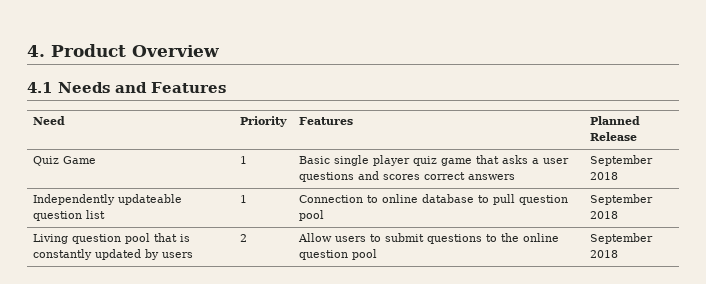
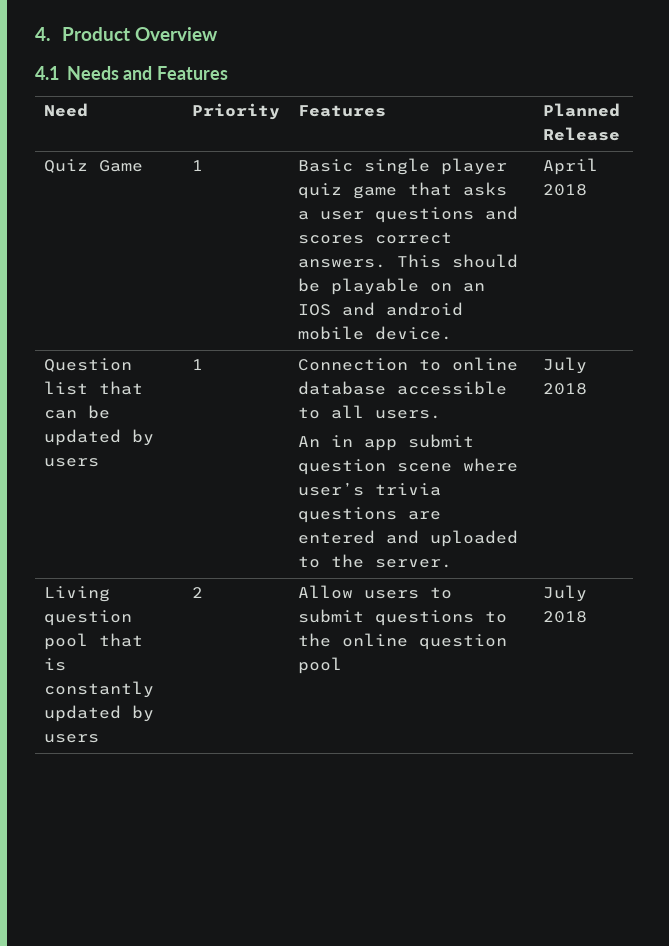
- Quiz Game | 1 | Basic single player quiz game that asks a user questions and scores correct answers | September 2018
- Independently updateable question list | 1 | Connection to online database to pull question pool | September 2018
+ Quiz Game | 1 | Basic single player quiz game that asks a user questions and scores correct answers. This should be playable on an IOS and android mobile device. | April 2018
+ Question list that can be updated by users | 1 | Connection to online database accessible to all users.
+ An in app submit question scene where user’s trivia questions are entered and uploaded to the server. | July 2018
- Living question pool that is constantly updated by users | 2 | Allow users to submit questions to the online question pool | September 2018
+ Living question pool that is constantly updated by users | 2 | Allow users to submit questions to the online question pool | July 2018

